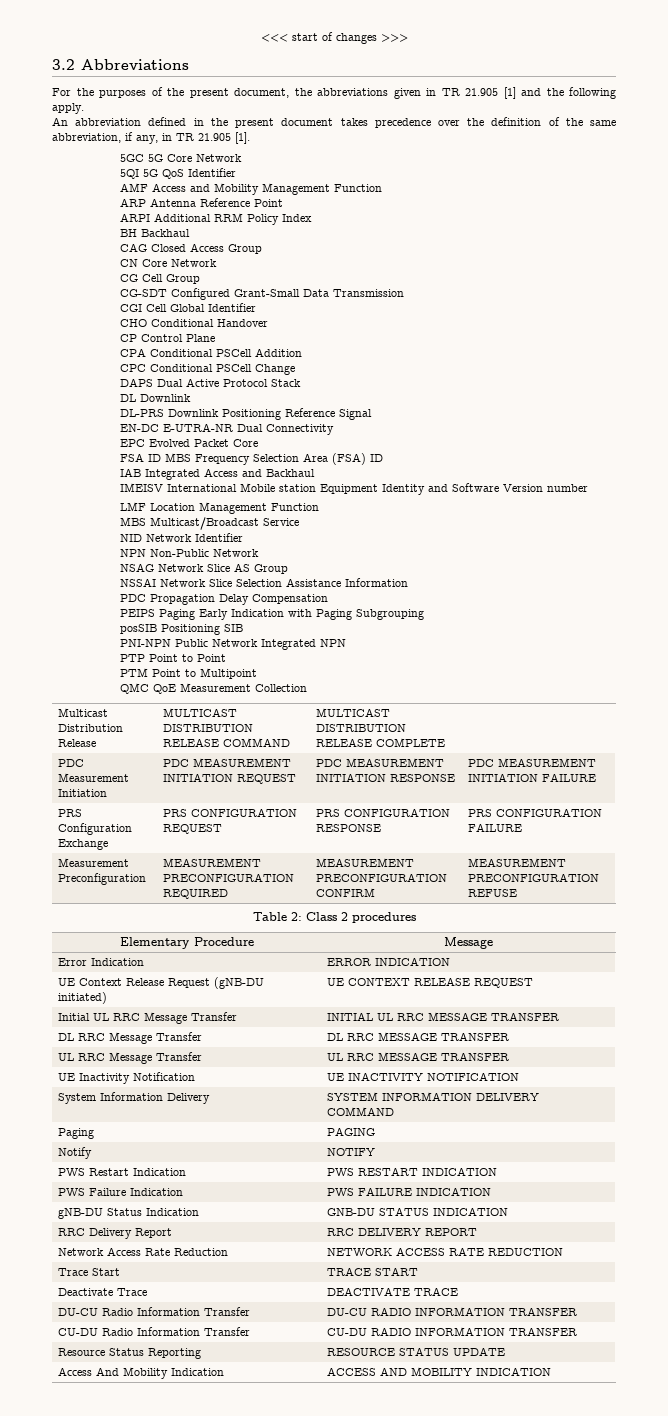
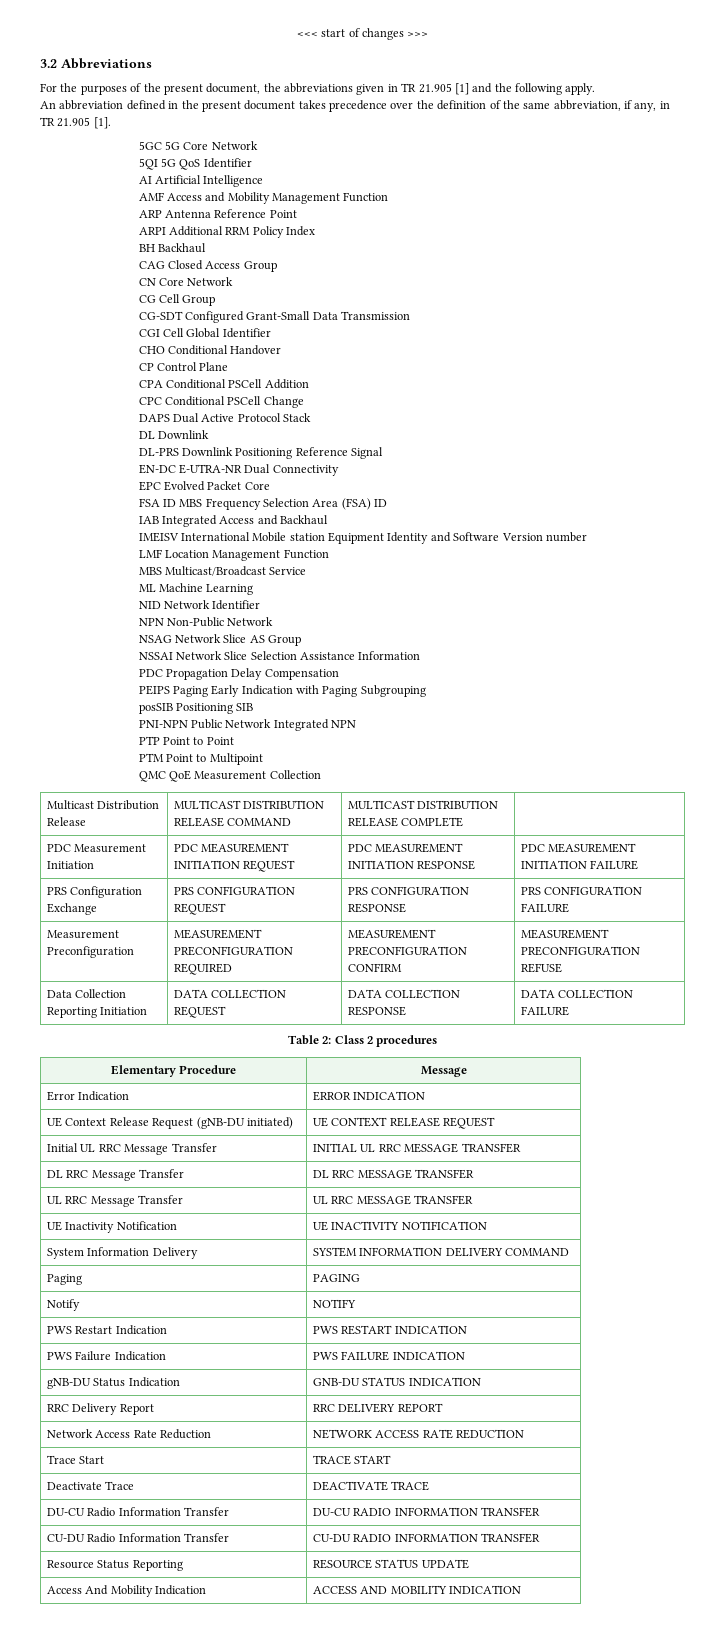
+ AI Artificial Intelligence
+ ML Machine Learning
+ Data Collection Reporting Initiation | DATA COLLECTION REQUEST | DATA COLLECTION RESPONSE | DATA COLLECTION FAILURE

